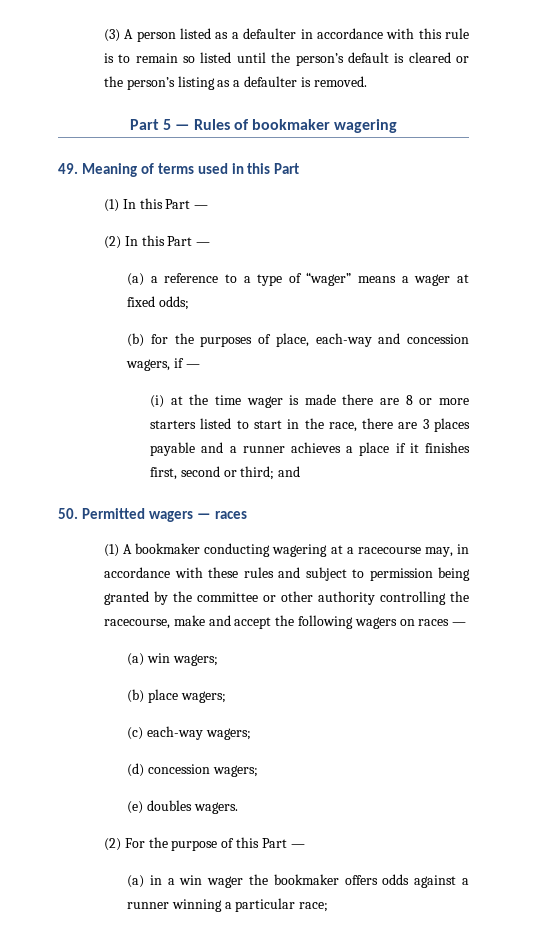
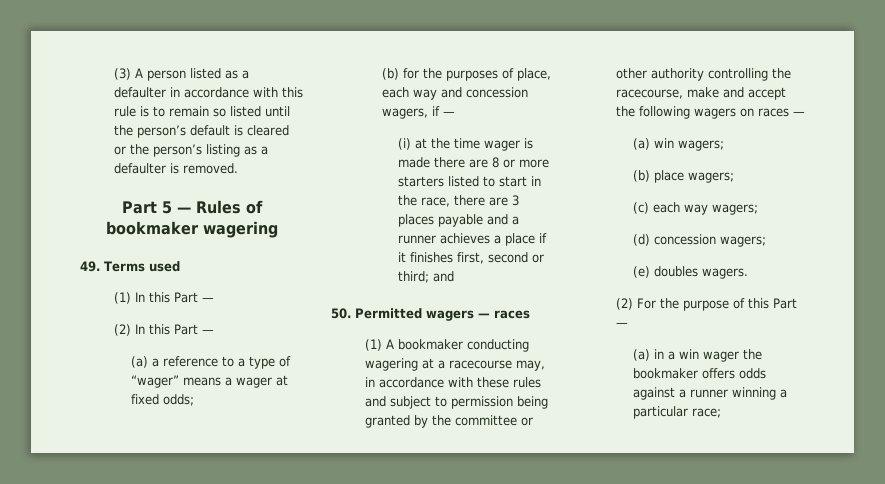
- 49. Meaning of terms used in this Part
+ 49. Terms used
- (b) for the purposes of place, each-way and concession wagers, if —
+ (b) for the purposes of place, each way and concession wagers, if —
- (c) each-way wagers;
+ (c) each way wagers;

